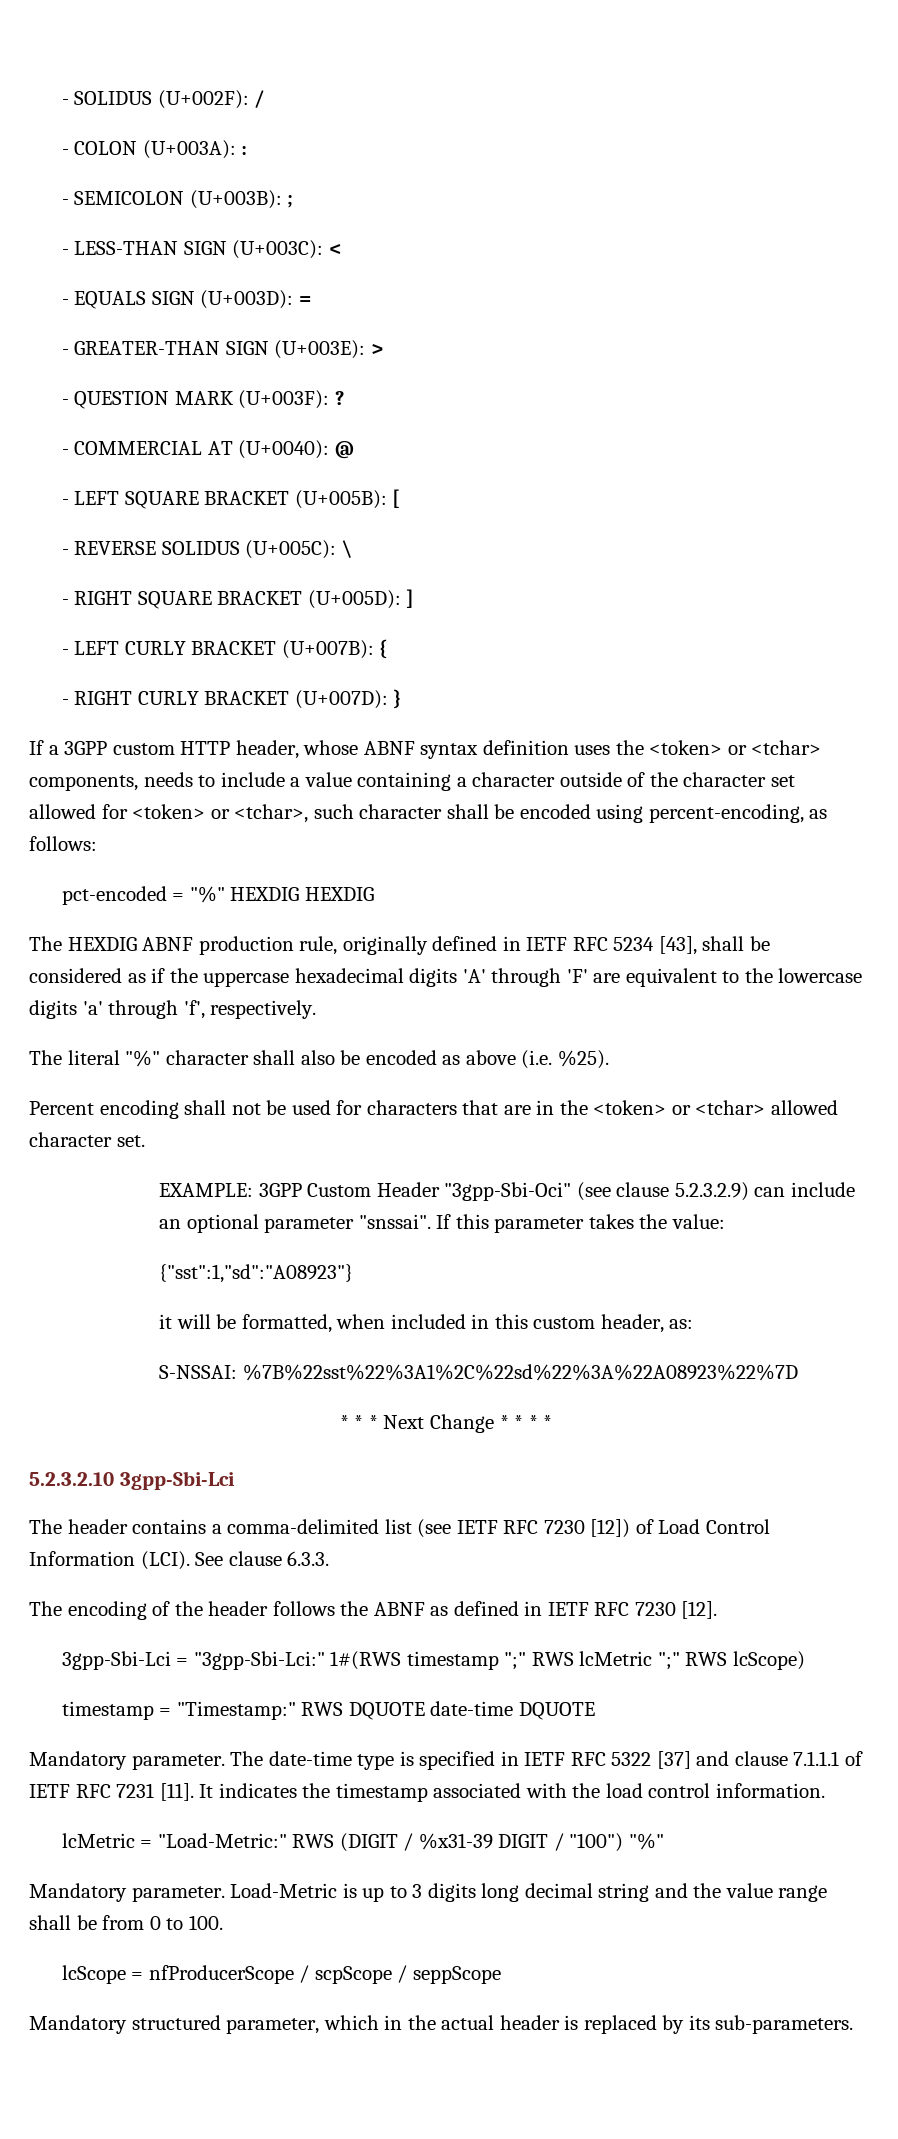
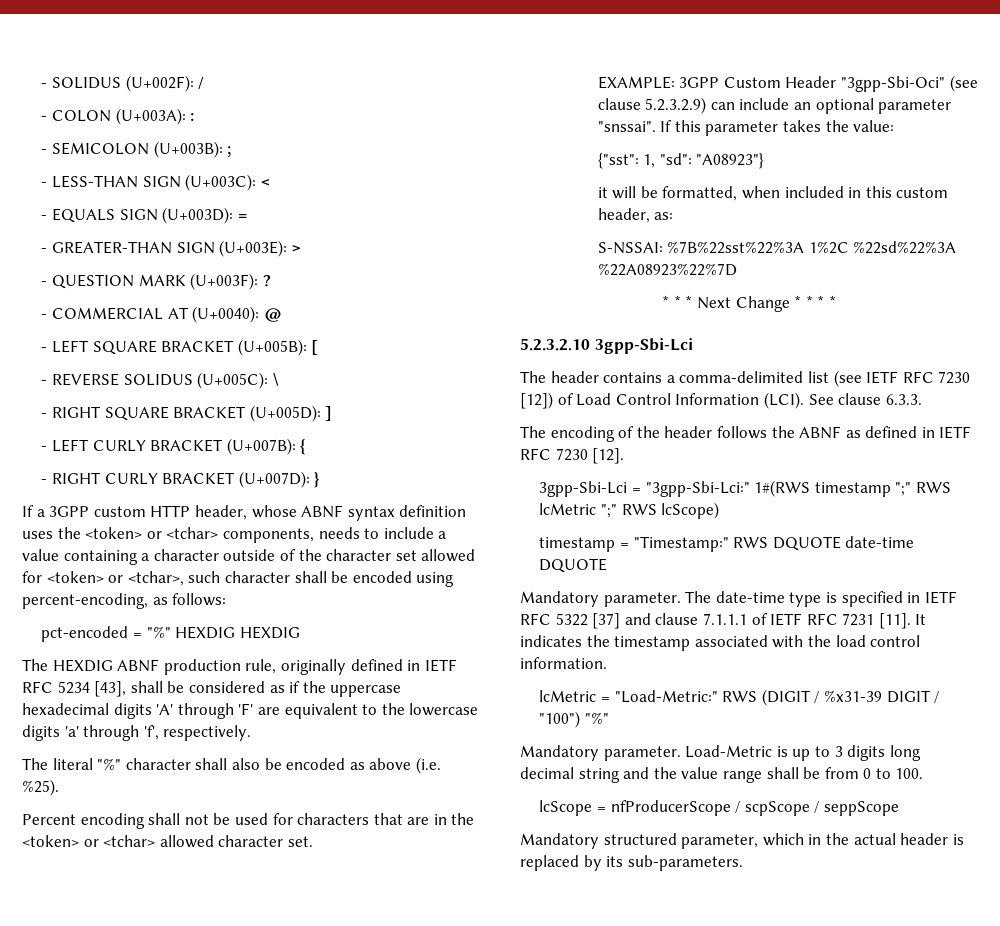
- {"sst":1,"sd":"A08923"}
+ {"sst": 1, "sd": "A08923"}
- S-NSSAI: %7B%22sst%22%3A1%2C%22sd%22%3A%22A08923%22%7D
+ S-NSSAI: %7B%22sst%22%3A 1%2C %22sd%22%3A %22A08923%22%7D

